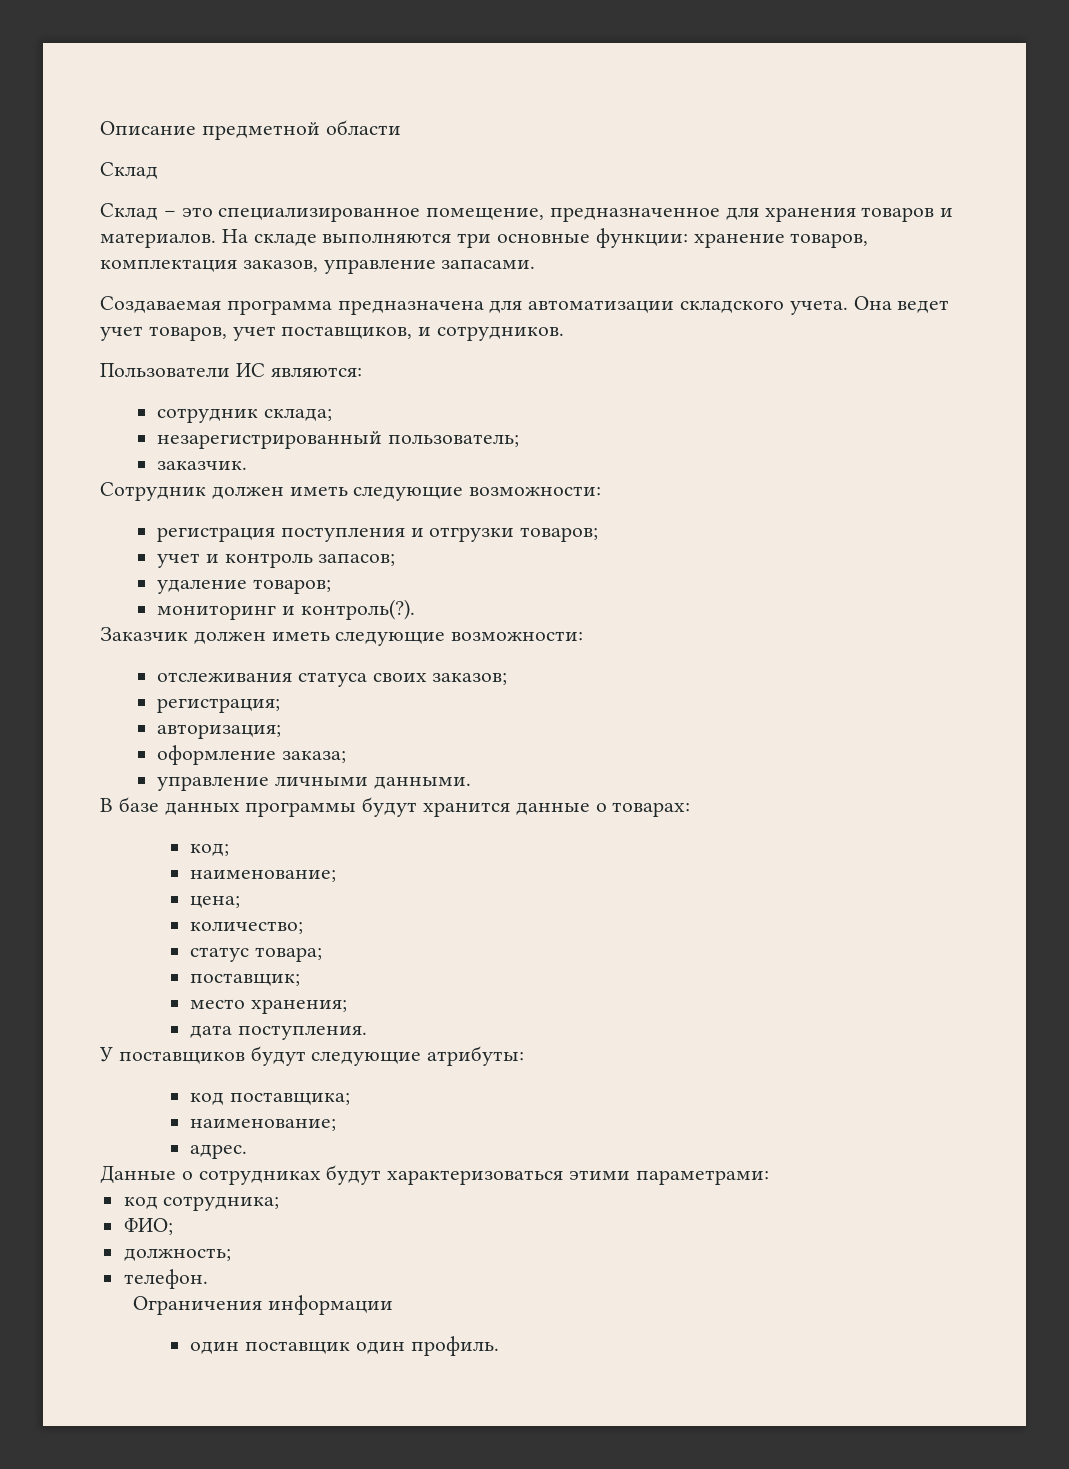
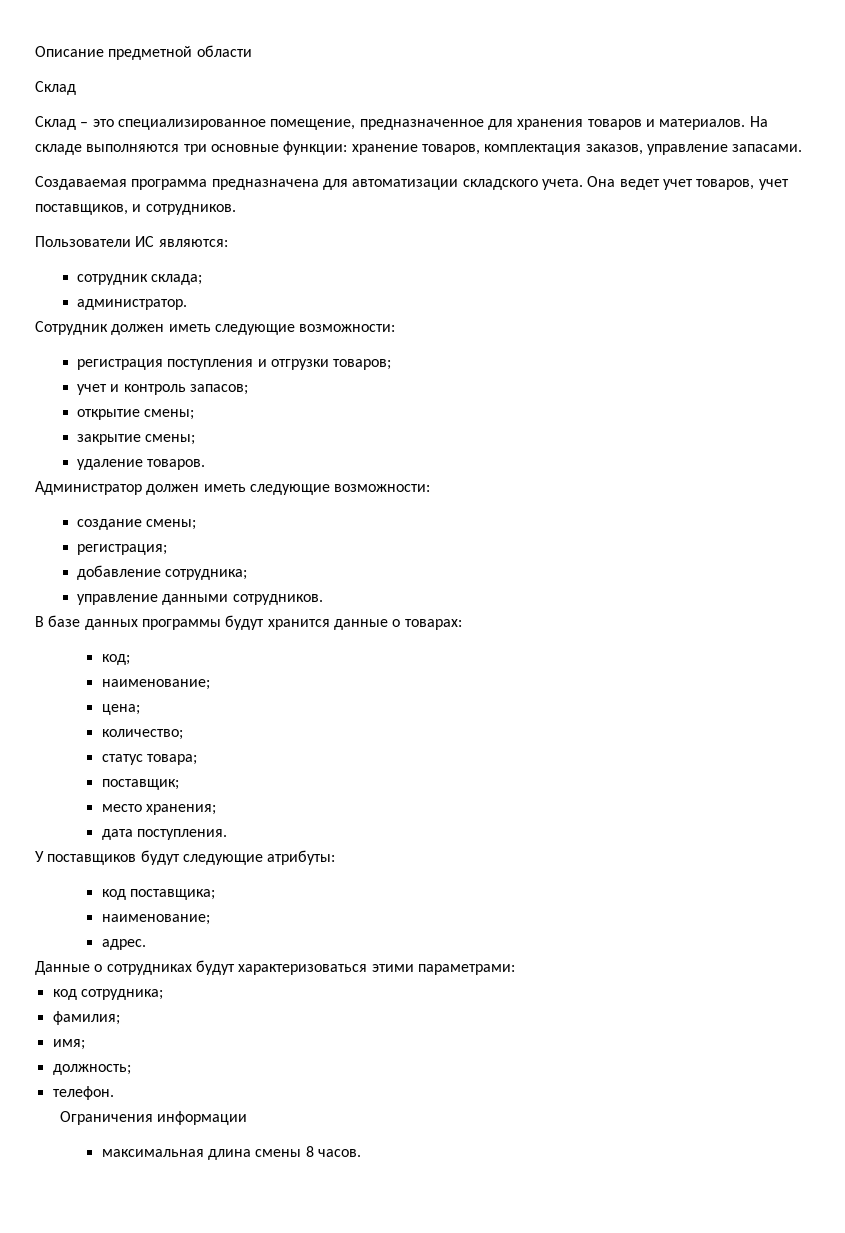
- незарегистрированный пользователь;
- заказчик.
+ администратор.
- удаление товаров;
- мониторинг и контроль(?).
- Заказчик должен иметь следующие возможности:
- отслеживания статуса своих заказов;
+ открытие смены;
+ закрытие смены;
+ удаление товаров.
+ Администратор должен иметь следующие возможности:
+ создание смены;
  регистрация;
- авторизация;
- оформление заказа;
- управление личными данными.
+ добавление сотрудника;
+ управление данными сотрудников.
- ФИО;
+ фамилия;
+ имя;
- один поставщик один профиль.
+ максимальная длина смены 8 часов.

